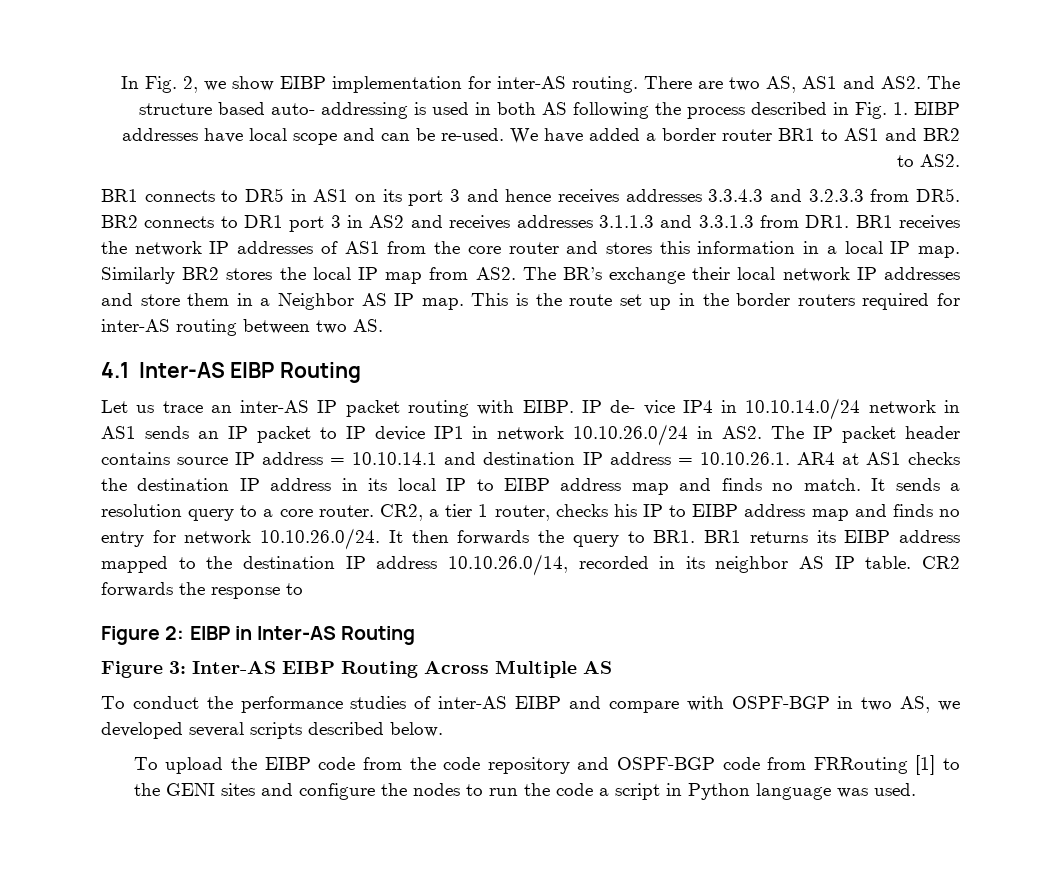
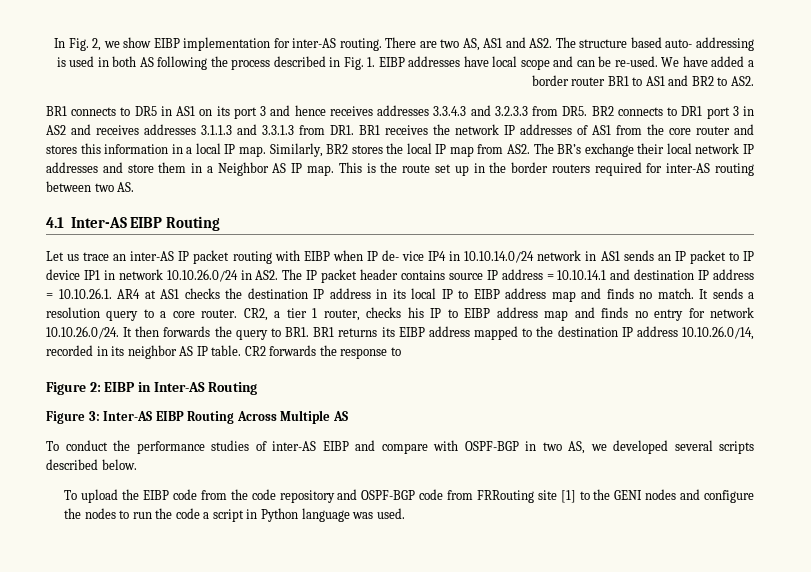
- Similarly BR2 stores the local IP map from AS2. The BR’s exchange their local network IP addresses and store them in a Neighbor AS IP map.
+ Similarly, BR2 stores the local IP map from AS2. The BR’s exchange their local network IP addresses and store them in a Neighbor AS IP map.
- Let us trace an inter-AS IP packet routing with EIBP. IP de- vice IP4 in 10.10.14.0/24 network in AS1 sends an IP packet to IP device IP1 in network 10.10.26.0/24 in AS2. The IP packet header contains source IP address = 10.10.14.1 and destination IP address = 10.10.26.1. AR4 at AS1 checks the destination IP address in its local IP to EIBP address map and finds no match.
+ Let us trace an inter-AS IP packet routing with EIBP when IP de- vice IP4 in 10.10.14.0/24 network in AS1 sends an IP packet to IP device IP1 in network 10.10.26.0/24 in AS2. The IP packet header contains source IP address = 10.10.14.1 and destination IP address = 10.10.26.1. AR4 at AS1 checks the destination IP address in its local IP to EIBP address map and finds no match.
- To upload the EIBP code from the code repository and OSPF-BGP code from FRRouting [1] to the GENI sites and configure the nodes to run the code a script in Python language was used.
+ To upload the EIBP code from the code repository and OSPF-BGP code from FRRouting site [1] to the GENI nodes and configure the nodes to run the code a script in Python language was used.

